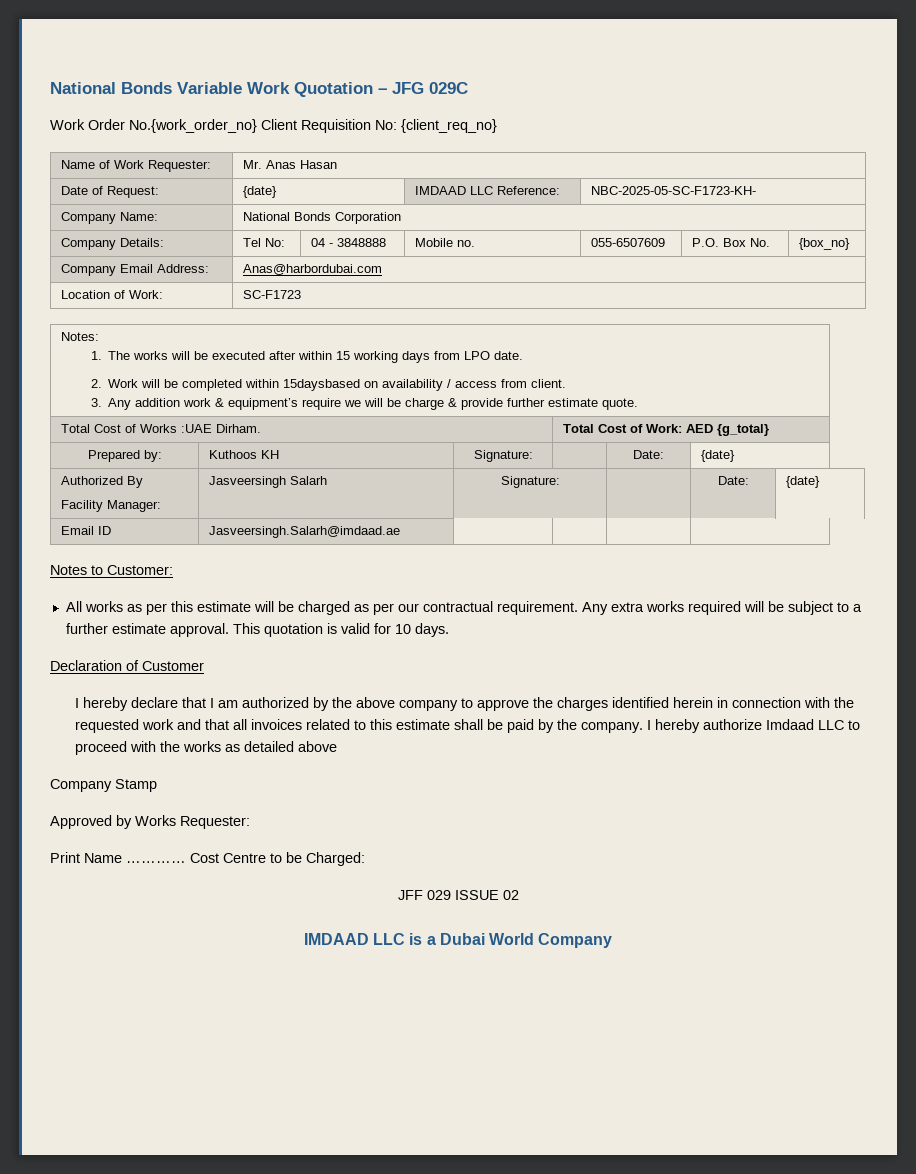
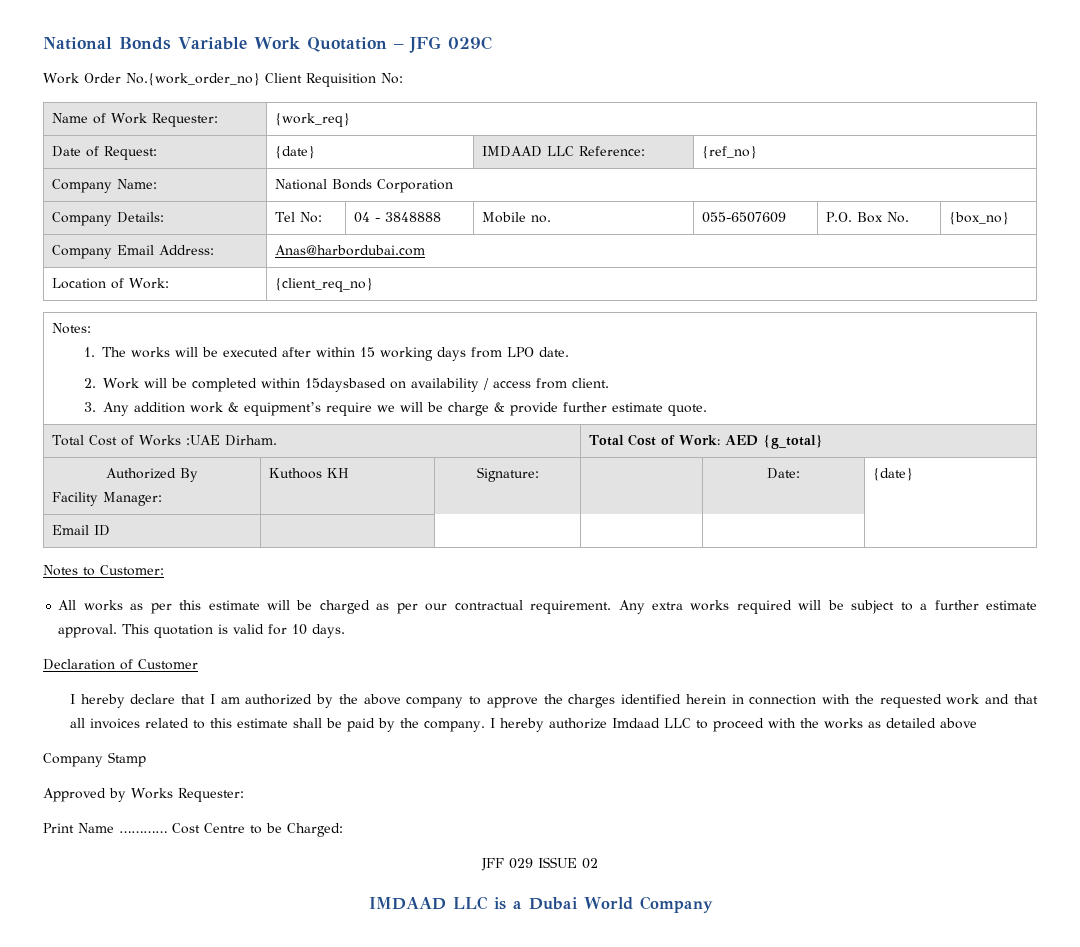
- Work Order No.{work_order_no} Client Requisition No: {client_req_no}
+ Work Order No.{work_order_no} Client Requisition No:
- Name of Work Requester: | Mr. Anas Hasan
+ Name of Work Requester: | {work_req}
- Date of Request: | {date} | IMDAAD LLC Reference: | NBC-2025-05-SC-F1723-KH-
+ Date of Request: | {date} | IMDAAD LLC Reference: | {ref_no}
- Location of Work: | SC-F1723
+ Location of Work: | {client_req_no}
- Prepared by: | Kuthoos KH | Signature: | | Date: | {date}
+ Authorized By
+ Facility Manager: | Kuthoos KH | Signature: | | Date: | {date}
- Authorized By
- Facility Manager: | Jasveersingh Salarh | Signature: | | Date: | {date}
- Email ID | Jasveersingh.Salarh@imdaad.ae | | | |
+ Email ID | | | | |

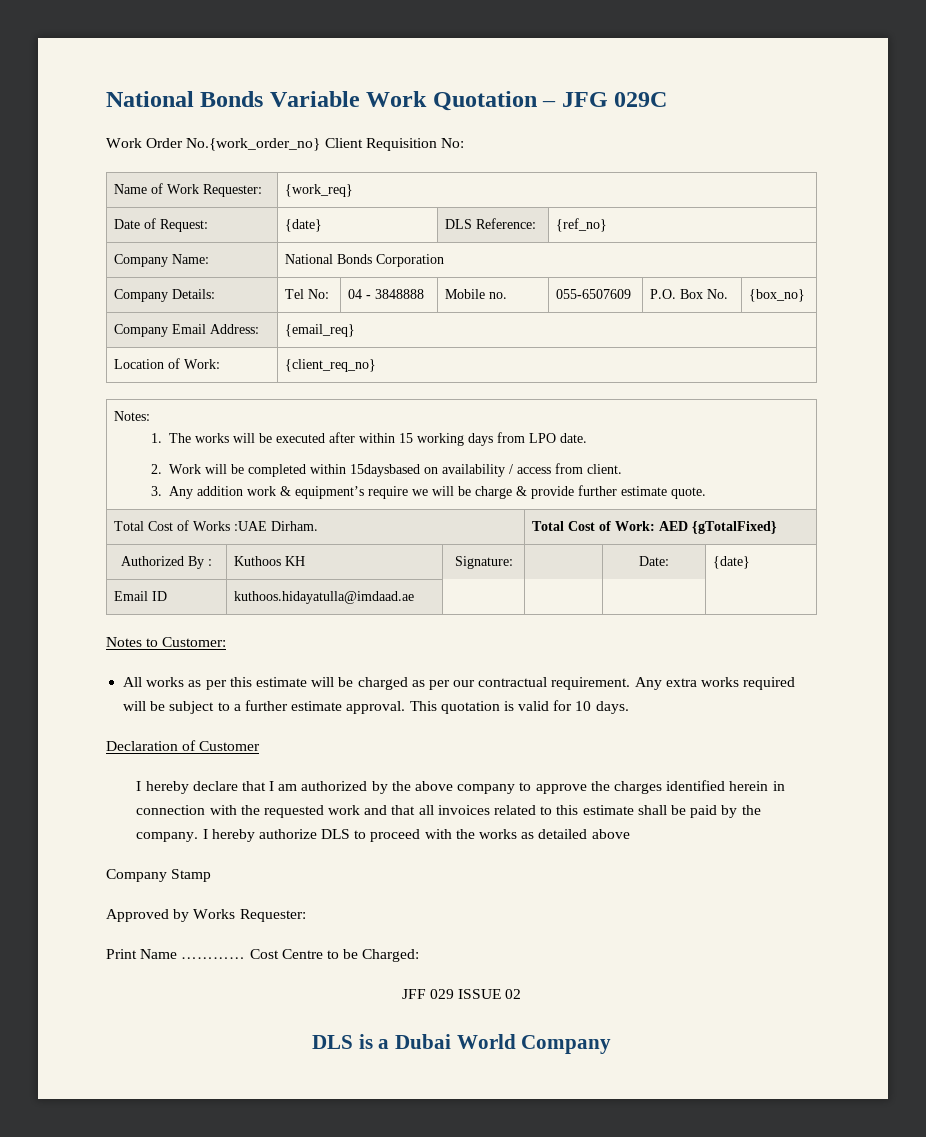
- Date of Request: | {date} | IMDAAD LLC Reference: | {ref_no}
+ Date of Request: | {date} | DLS Reference: | {ref_no}
- Company Email Address: | Anas@harbordubai.com
+ Company Email Address: | {email_req}
- Total Cost of Works :UAE Dirham. | Total Cost of Work: AED {g_total}
+ Total Cost of Works :UAE Dirham. | Total Cost of Work: AED {gTotalFixed}
- Authorized By
- Facility Manager: | Kuthoos KH | Signature: | | Date: | {date}
+ Authorized By : | Kuthoos KH | Signature: | | Date: | {date}
- Email ID | | | | |
+ Email ID | kuthoos.hidayatulla@imdaad.ae | | | |
- I hereby authorize Imdaad LLC to proceed with the works as detailed above
+ I hereby authorize DLS to proceed with the works as detailed above
- IMDAAD LLC is a Dubai World Company
+ DLS is a Dubai World Company

